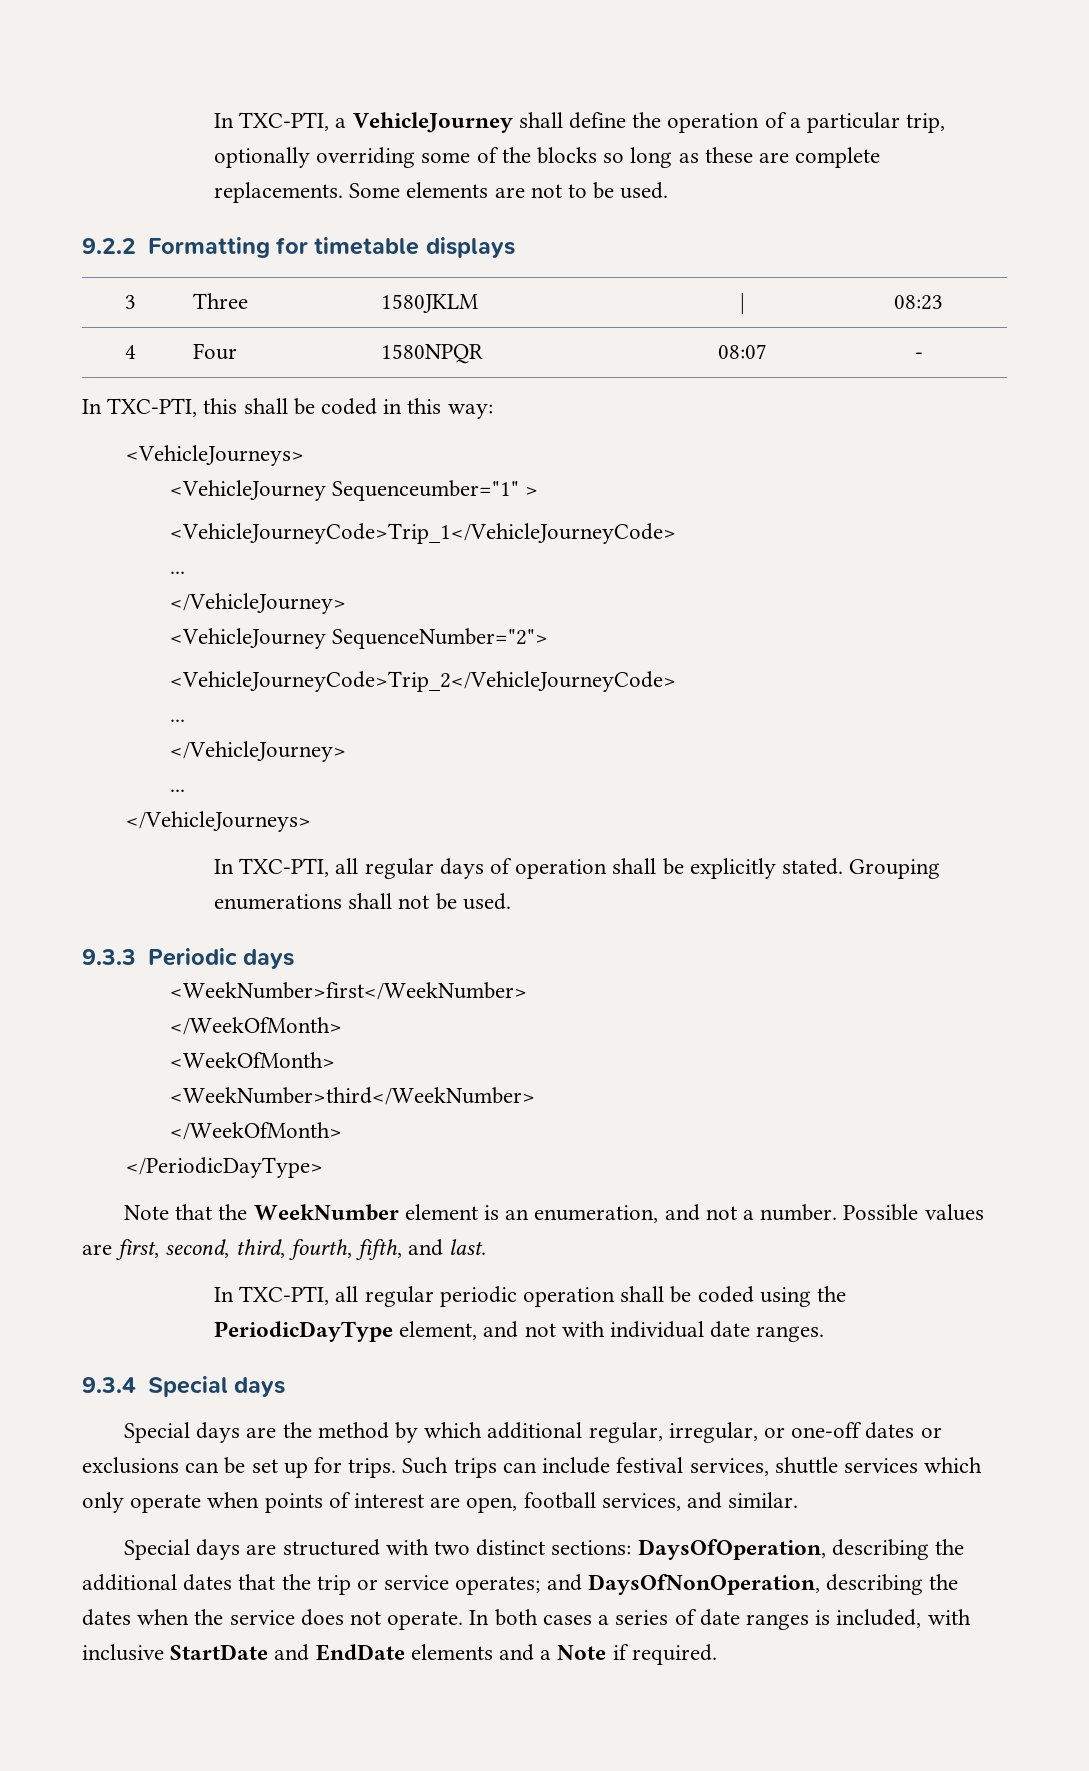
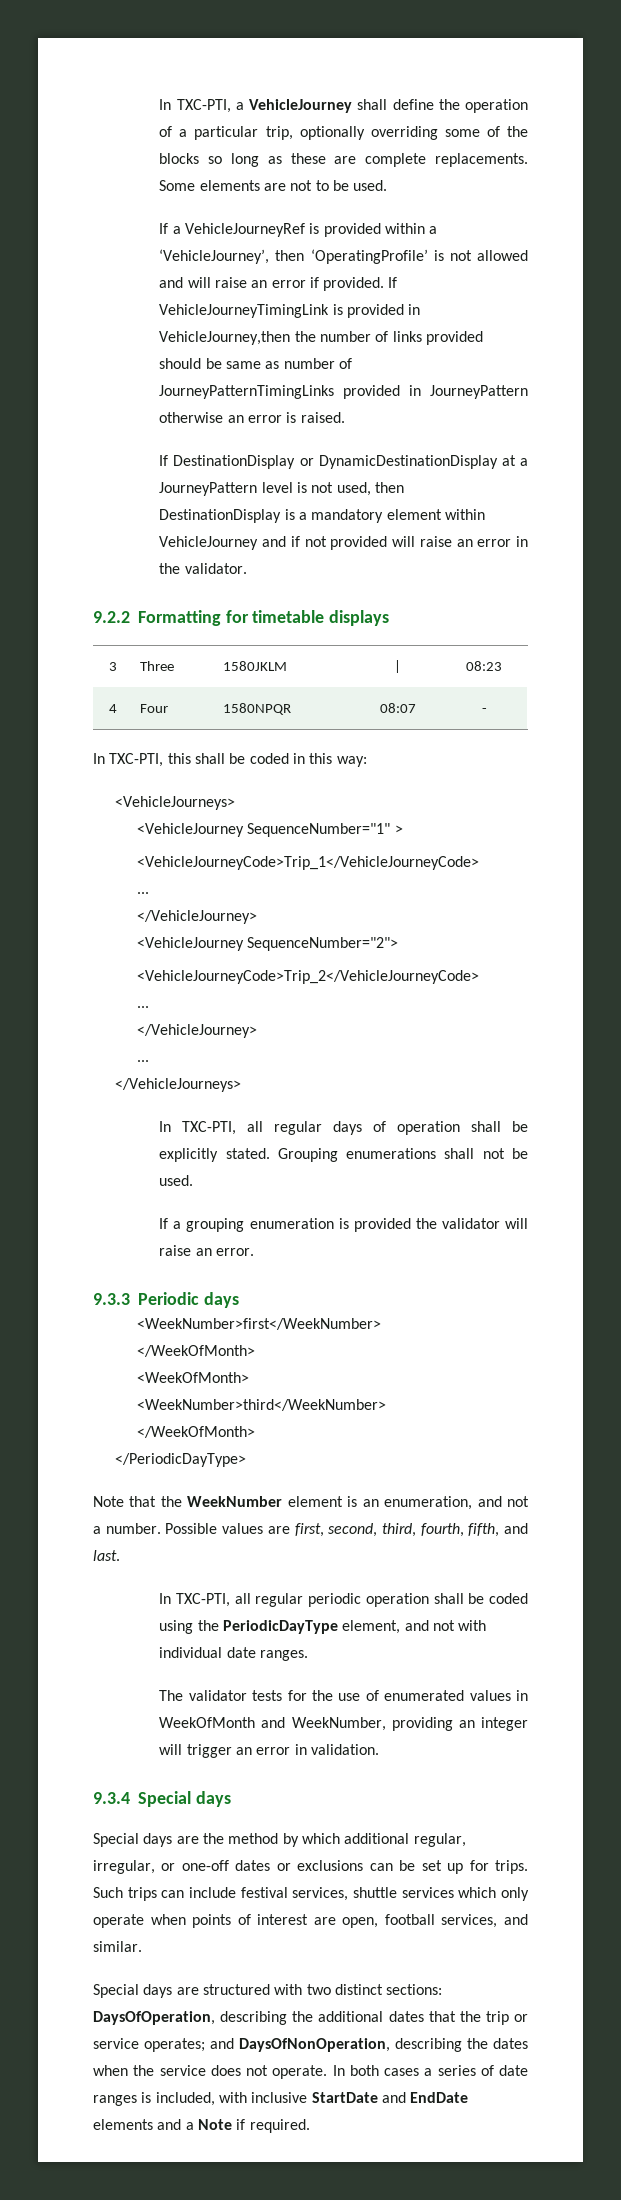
+ If a VehicleJourneyRef is provided within a ‘VehicleJourney’, then ‘OperatingProfile’ is not allowed and will raise an error if provided. If VehicleJourneyTimingLink is provided in VehicleJourney,then the number of links provided should be same as number of JourneyPatternTimingLinks provided in JourneyPattern otherwise an error is raised.
+ If DestinationDisplay or DynamicDestinationDisplay at a JourneyPattern level is not used, then DestinationDisplay is a mandatory element within VehicleJourney and if not provided will raise an error in the validator.
- <VehicleJourney Sequenceumber="1" >
+ <VehicleJourney SequenceNumber="1" >
+ If a grouping enumeration is provided the validator will raise an error.
+ The validator tests for the use of enumerated values in WeekOfMonth and WeekNumber, providing an integer will trigger an error in validation.

